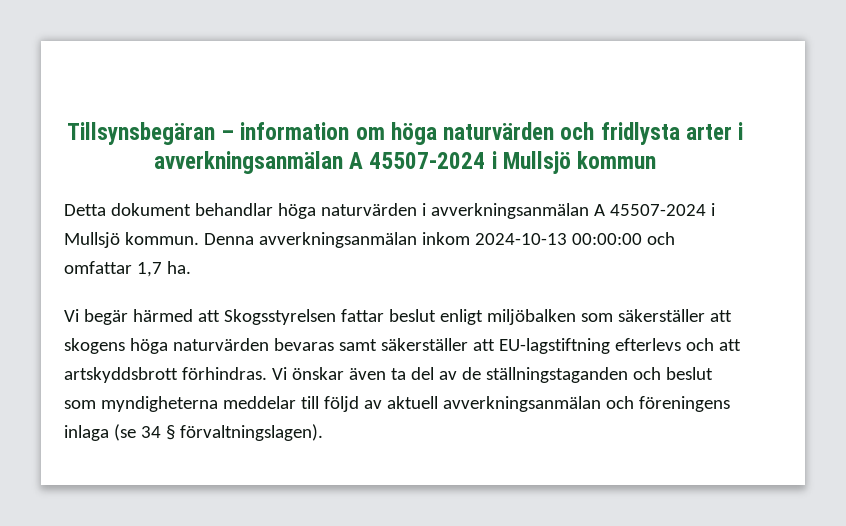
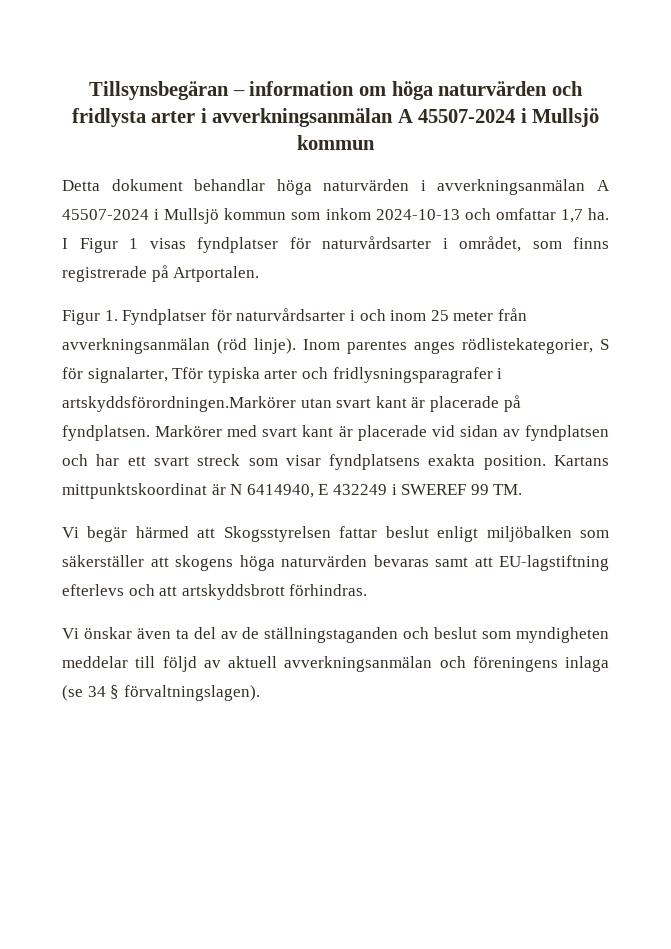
- Detta dokument behandlar höga naturvärden i avverkningsanmälan A 45507-2024 i Mullsjö kommun. Denna avverkningsanmälan inkom 2024-10-13 00:00:00 och omfattar 1,7 ha.
+ Detta dokument behandlar höga naturvärden i avverkningsanmälan A 45507-2024 i Mullsjö kommun som inkom 2024-10-13 och omfattar 1,7 ha. I Figur 1 visas fyndplatser för naturvårdsarter i området, som finns registrerade på Artportalen.
+ Figur 1. Fyndplatser för naturvårdsarter i och inom 25 meter från avverkningsanmälan (röd linje). Inom parentes anges rödlistekategorier, S för signalarter, Tför typiska arter och fridlysningsparagrafer i artskyddsförordningen.Markörer utan svart kant är placerade på fyndplatsen. Markörer med svart kant är placerade vid sidan av fyndplatsen och har ett svart streck som visar fyndplatsens exakta position. Kartans mittpunktskoordinat är N 6414940, E 432249 i SWEREF 99 TM.
- Vi begär härmed att Skogsstyrelsen fattar beslut enligt miljöbalken som säkerställer att skogens höga naturvärden bevaras samt säkerställer att EU-lagstiftning efterlevs och att artskyddsbrott förhindras. Vi önskar även ta del av de ställningstaganden och beslut som myndigheterna meddelar till följd av aktuell avverkningsanmälan och föreningens inlaga (se 34 § förvaltningslagen).
+ Vi begär härmed att Skogsstyrelsen fattar beslut enligt miljöbalken som säkerställer att skogens höga naturvärden bevaras samt att EU-lagstiftning efterlevs och att artskyddsbrott förhindras.
+ Vi önskar även ta del av de ställningstaganden och beslut som myndigheten meddelar till följd av aktuell avverkningsanmälan och föreningens inlaga (se 34 § förvaltningslagen).

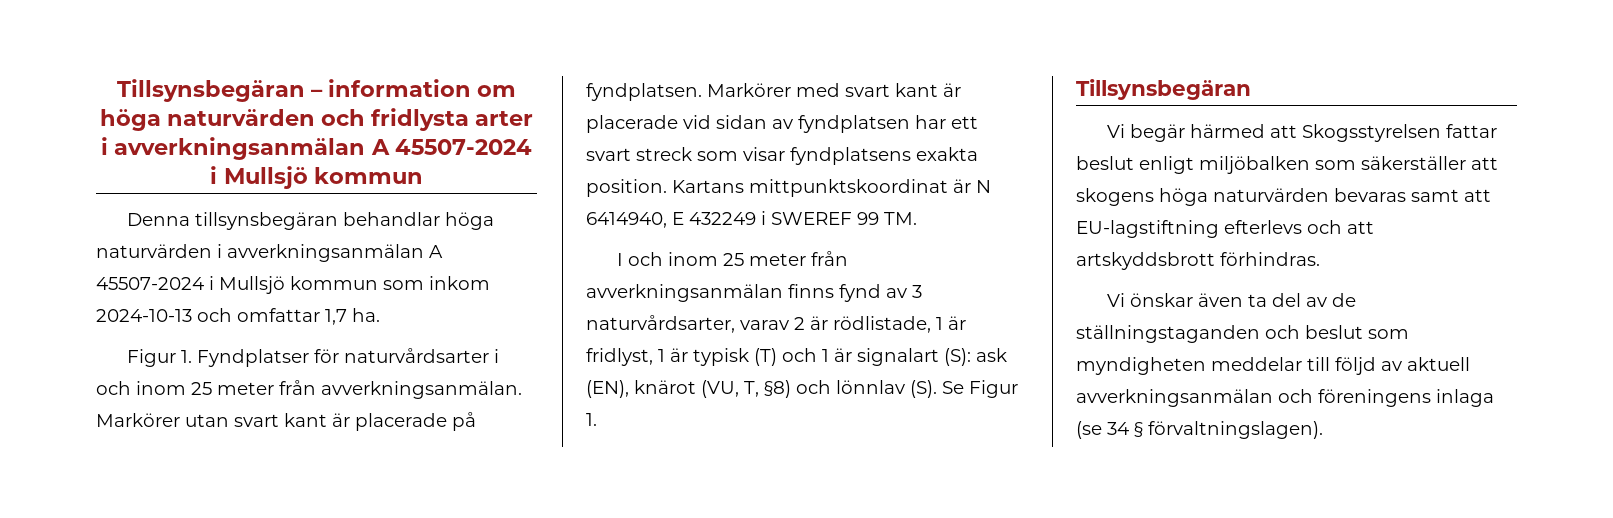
- Detta dokument behandlar höga naturvärden i avverkningsanmälan A 45507-2024 i Mullsjö kommun som inkom 2024-10-13 och omfattar 1,7 ha. I Figur 1 visas fyndplatser för naturvårdsarter i området, som finns registrerade på Artportalen.
+ Denna tillsynsbegäran behandlar höga naturvärden i avverkningsanmälan A 45507-2024 i Mullsjö kommun som inkom 2024-10-13 och omfattar 1,7 ha.
- Figur 1. Fyndplatser för naturvårdsarter i och inom 25 meter från avverkningsanmälan (röd linje). Inom parentes anges rödlistekategorier, S för signalarter, Tför typiska arter och fridlysningsparagrafer i artskyddsförordningen.Markörer utan svart kant är placerade på fyndplatsen.
+ Figur 1. Fyndplatser för naturvårdsarter i och inom 25 meter från avverkningsanmälan. Markörer utan svart kant är placerade på fyndplatsen.
- Markörer med svart kant är placerade vid sidan av fyndplatsen och har ett svart streck som visar fyndplatsens exakta position.
+ Markörer med svart kant är placerade vid sidan av fyndplatsen har ett svart streck som visar fyndplatsens exakta position.
+ I och inom 25 meter från avverkningsanmälan finns fynd av 3 naturvårdsarter, varav 2 är rödlistade, 1 är fridlyst, 1 är typisk (T) och 1 är signalart (S): ask (EN), knärot (VU, T, §8) och lönnlav (S). Se Figur 1.
+ Tillsynsbegäran

